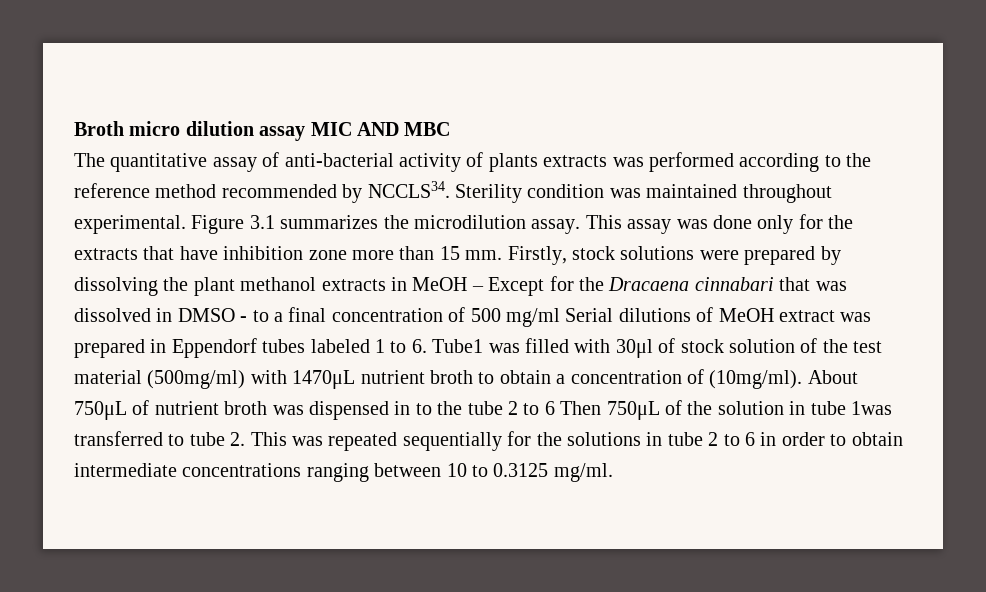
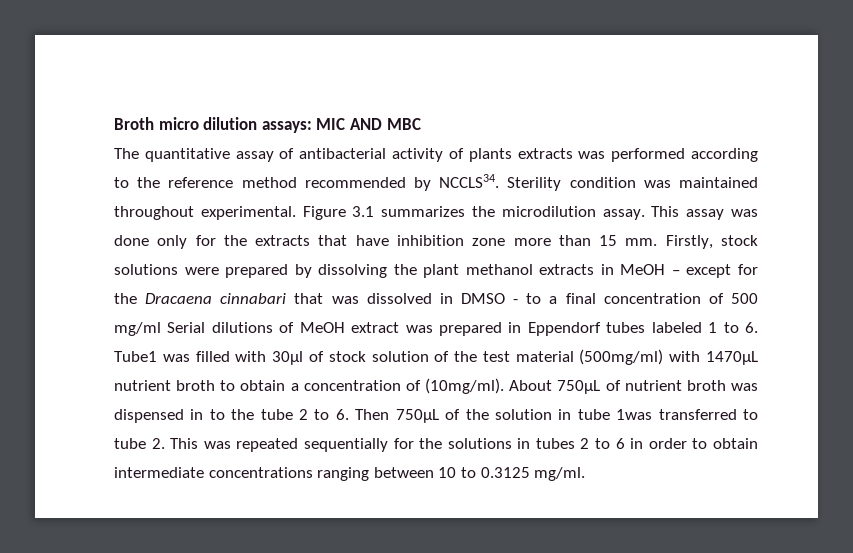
- Broth micro dilution assay MIC AND MBC
+ Broth micro dilution assays: MIC AND MBC
- The quantitative assay of anti-bacterial activity of plants extracts was performed according to the reference method recommended by NCCLS34.
+ The quantitative assay of antibacterial activity of plants extracts was performed according to the reference method recommended by NCCLS34.
- Firstly, stock solutions were prepared by dissolving the plant methanol extracts in MeOH – Except for the Dracaena cinnabari that was dissolved in DMSO - to a final concentration of 500 mg/ml Serial dilutions of MeOH extract was prepared in Eppendorf tubes labeled 1 to 6. Tube1 was filled with 30μl of stock solution of the test material (500mg/ml) with 1470μL nutrient broth to obtain a concentration of (10mg/ml).
+ Firstly, stock solutions were prepared by dissolving the plant methanol extracts in MeOH – except for the Dracaena cinnabari that was dissolved in DMSO - to a final concentration of 500 mg/ml Serial dilutions of MeOH extract was prepared in Eppendorf tubes labeled 1 to 6. Tube1 was filled with 30μl of stock solution of the test material (500mg/ml) with 1470μL nutrient broth to obtain a concentration of (10mg/ml).
- About 750μL of nutrient broth was dispensed in to the tube 2 to 6 Then 750μL of the solution in tube 1was transferred to tube 2. This was repeated sequentially for the solutions in tube 2 to 6 in order to obtain intermediate concentrations ranging between 10 to 0.3125 mg/ml.
+ About 750μL of nutrient broth was dispensed in to the tube 2 to 6. Then 750μL of the solution in tube 1was transferred to tube 2. This was repeated sequentially for the solutions in tubes 2 to 6 in order to obtain intermediate concentrations ranging between 10 to 0.3125 mg/ml.

